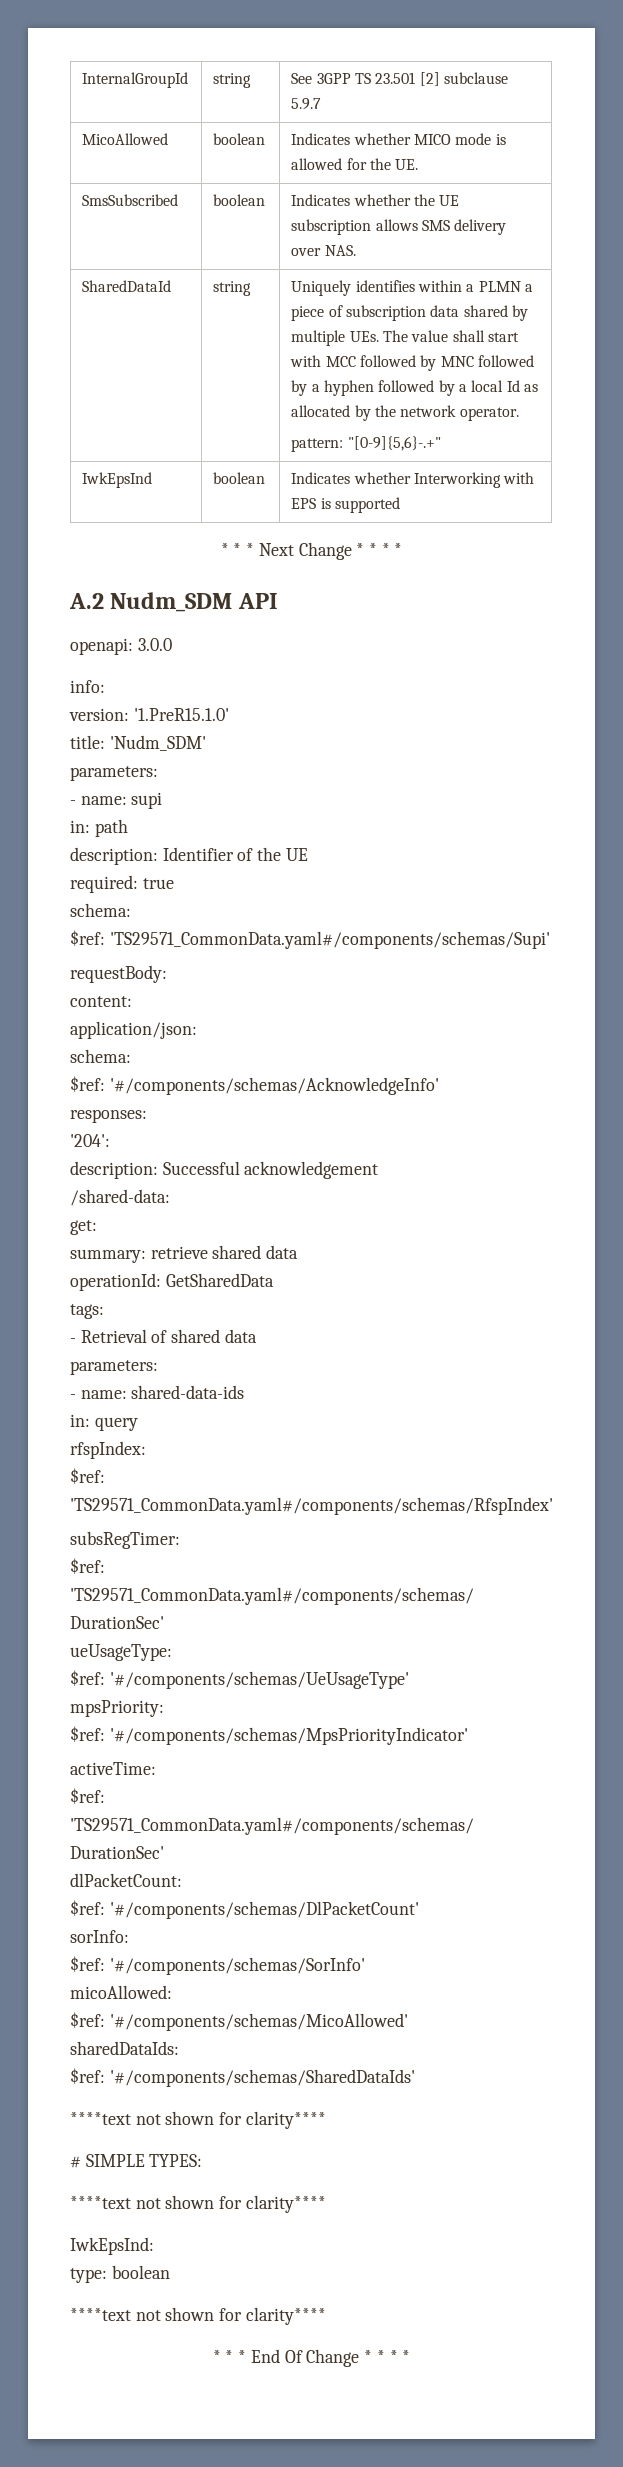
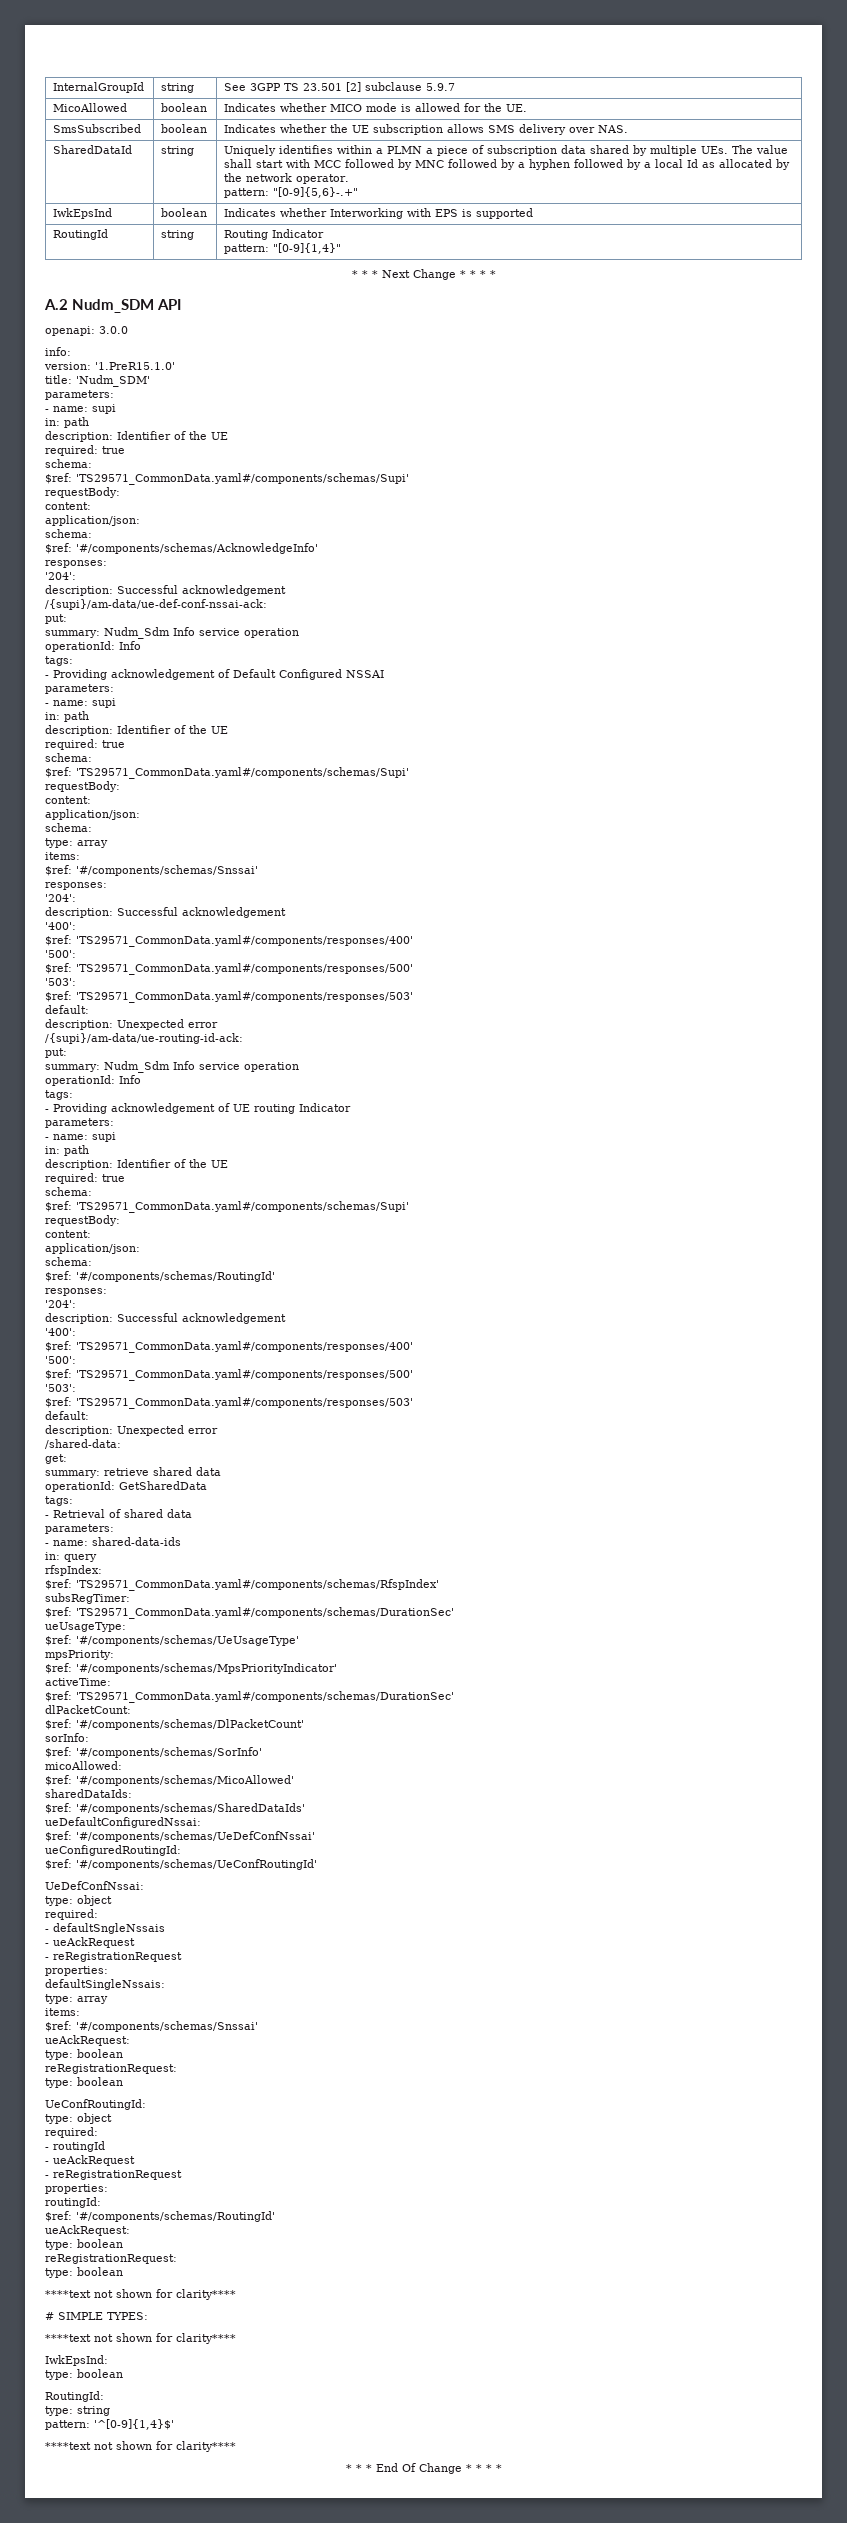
+ RoutingId | string | Routing Indicator
+ pattern: "[0-9]{1,4}"
+ /{supi}/am-data/ue-def-conf-nssai-ack:
+ put:
+ summary: Nudm_Sdm Info service operation
+ operationId: Info
+ tags:
+ - Providing acknowledgement of Default Configured NSSAI
+ parameters:
+ - name: supi
+ in: path
+ description: Identifier of the UE
+ required: true
+ schema:
+ $ref: 'TS29571_CommonData.yaml#/components/schemas/Supi'
+ requestBody:
+ content:
+ application/json:
+ schema:
+ type: array
+ items:
+ $ref: '#/components/schemas/Snssai'
+ responses:
+ '204':
+ description: Successful acknowledgement
+ '400':
+ $ref: 'TS29571_CommonData.yaml#/components/responses/400'
+ '500':
+ $ref: 'TS29571_CommonData.yaml#/components/responses/500'
+ '503':
+ $ref: 'TS29571_CommonData.yaml#/components/responses/503'
+ default:
+ description: Unexpected error
+ /{supi}/am-data/ue-routing-id-ack:
+ put:
+ summary: Nudm_Sdm Info service operation
+ operationId: Info
+ tags:
+ - Providing acknowledgement of UE routing Indicator
+ parameters:
+ - name: supi
+ in: path
+ description: Identifier of the UE
+ required: true
+ schema:
+ $ref: 'TS29571_CommonData.yaml#/components/schemas/Supi'
+ requestBody:
+ content:
+ application/json:
+ schema:
+ $ref: '#/components/schemas/RoutingId'
+ responses:
+ '204':
+ description: Successful acknowledgement
+ '400':
+ $ref: 'TS29571_CommonData.yaml#/components/responses/400'
+ '500':
+ $ref: 'TS29571_CommonData.yaml#/components/responses/500'
+ '503':
+ $ref: 'TS29571_CommonData.yaml#/components/responses/503'
+ default:
+ description: Unexpected error
+ ueDefaultConfiguredNssai:
+ $ref: '#/components/schemas/UeDefConfNssai'
+ ueConfiguredRoutingId:
+ $ref: '#/components/schemas/UeConfRoutingId'
+ UeDefConfNssai:
+ type: object
+ required:
+ - defaultSngleNssais
+ - ueAckRequest
+ - reRegistrationRequest
+ properties:
+ defaultSingleNssais:
+ type: array
+ items:
+ $ref: '#/components/schemas/Snssai'
+ ueAckRequest:
+ type: boolean
+ reRegistrationRequest:
+ type: boolean
+ UeConfRoutingId:
+ type: object
+ required:
+ - routingId
+ - ueAckRequest
+ - reRegistrationRequest
+ properties:
+ routingId:
+ $ref: '#/components/schemas/RoutingId'
+ ueAckRequest:
+ type: boolean
+ reRegistrationRequest:
+ type: boolean
+ RoutingId:
+ type: string
+ pattern: '^[0-9]{1,4}$'

